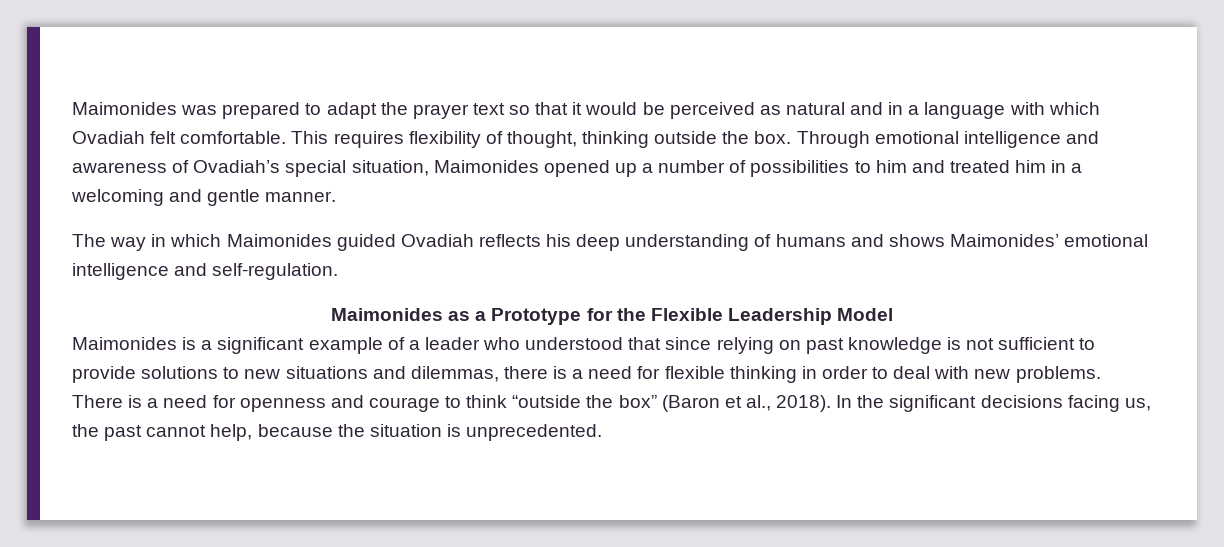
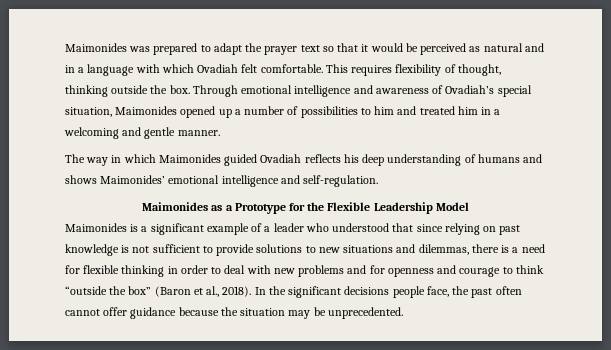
- Maimonides is a significant example of a leader who understood that since relying on past knowledge is not sufficient to provide solutions to new situations and dilemmas, there is a need for flexible thinking in order to deal with new problems. There is a need for openness and courage to think “outside the box” (Baron et al., 2018).
+ Maimonides is a significant example of a leader who understood that since relying on past knowledge is not sufficient to provide solutions to new situations and dilemmas, there is a need for flexible thinking in order to deal with new problems and for openness and courage to think “outside the box” (Baron et al., 2018).
- In the significant decisions facing us, the past cannot help, because the situation is unprecedented.
+ In the significant decisions people face, the past often cannot offer guidance because the situation may be unprecedented.

